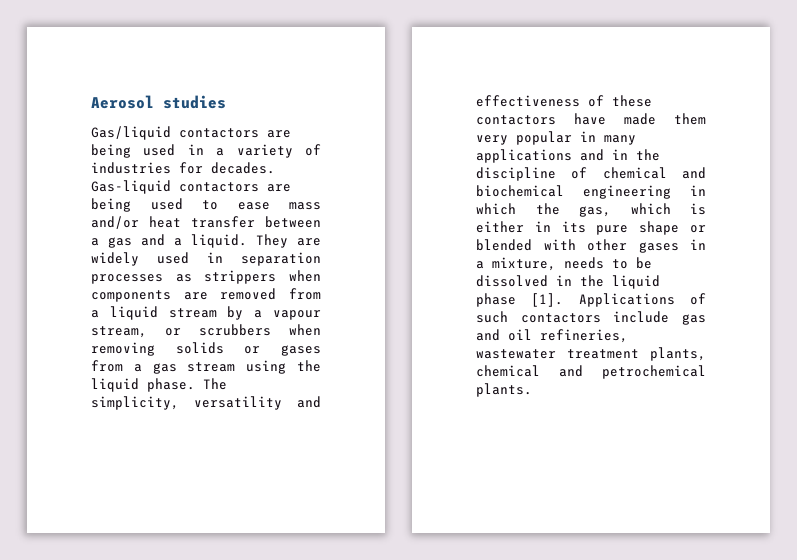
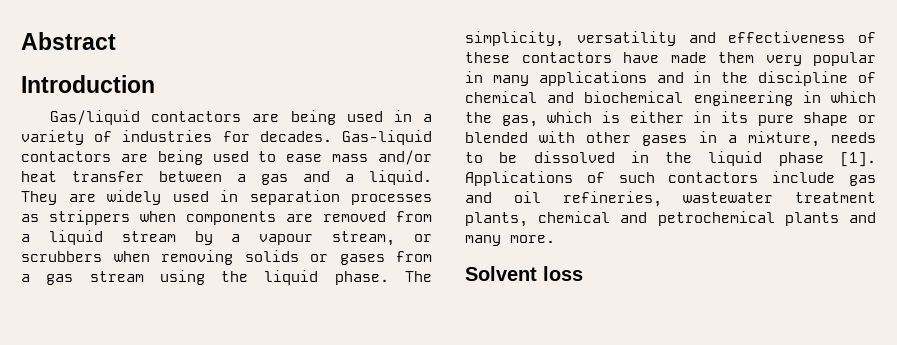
- Aerosol studies
+ Abstract
+ Introduction
- Applications of such contactors include gas and oil refineries, wastewater treatment plants, chemical and petrochemical plants.
+ Applications of such contactors include gas and oil refineries, wastewater treatment plants, chemical and petrochemical plants and many more.
+ Solvent loss

